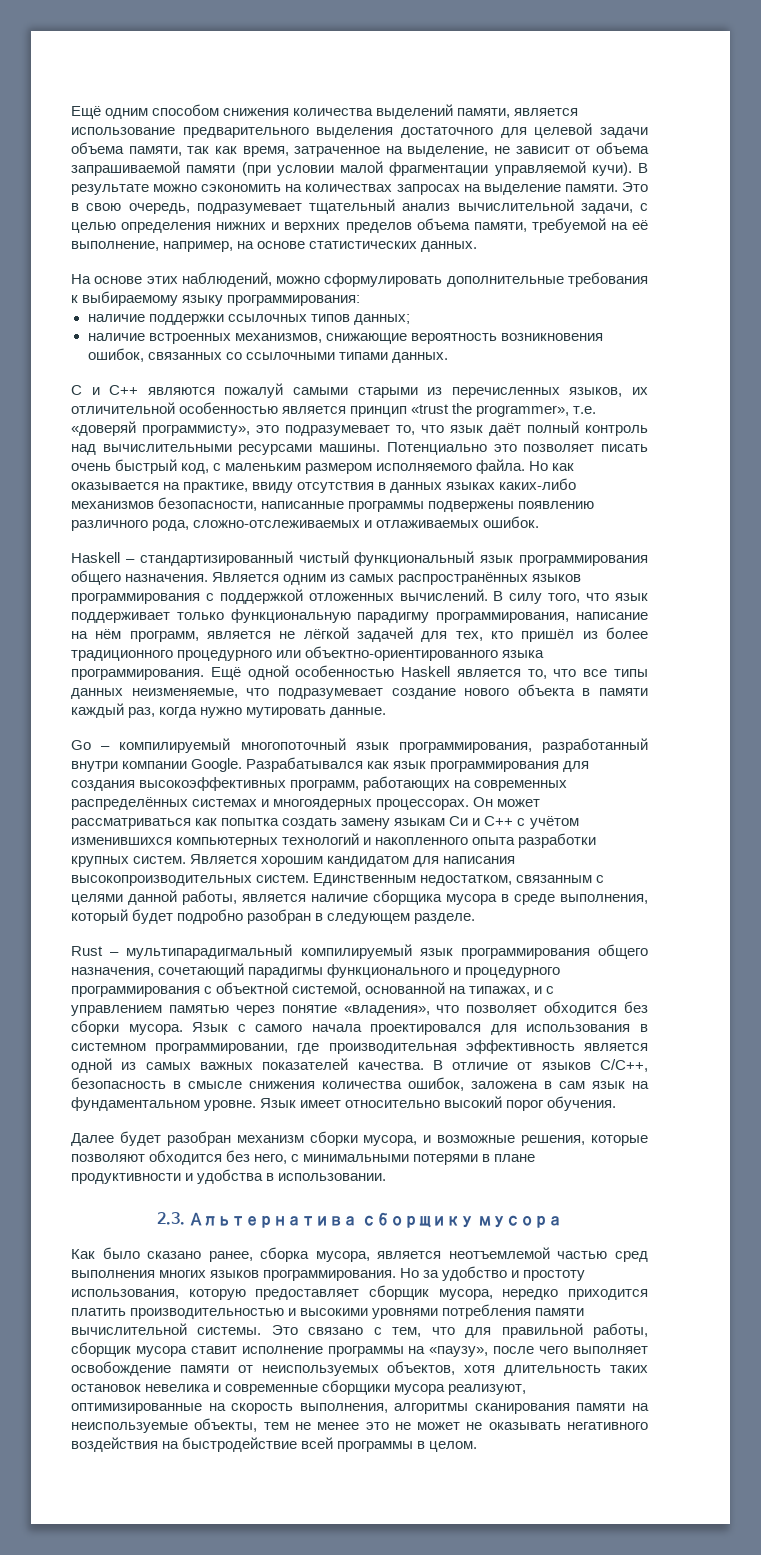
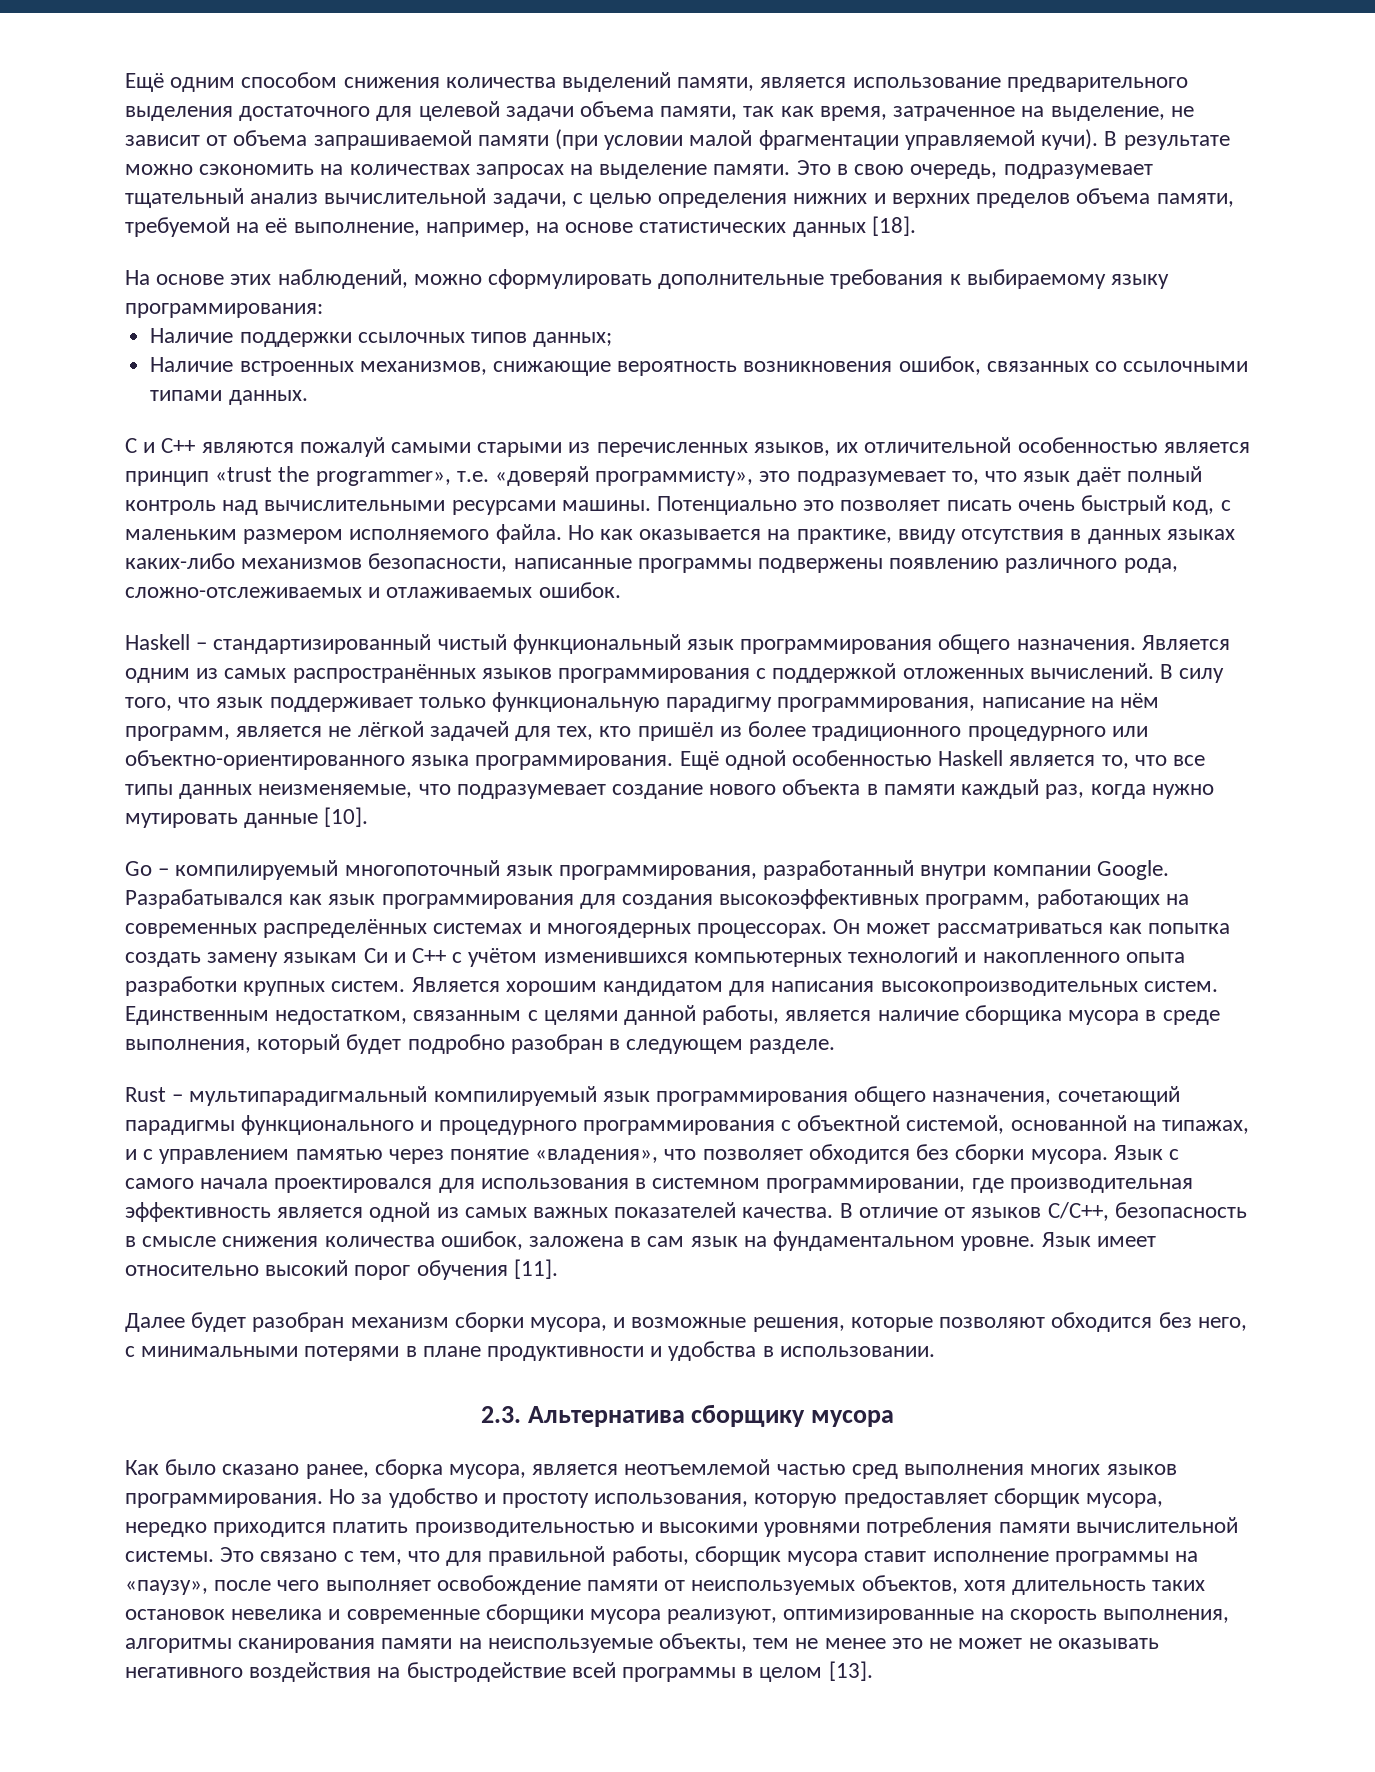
- Это в свою очередь, подразумевает тщательный анализ вычислительной задачи, с целью определения нижних и верхних пределов объема памяти, требуемой на её выполнение, например, на основе статистических данных.
+ Это в свою очередь, подразумевает тщательный анализ вычислительной задачи, с целью определения нижних и верхних пределов объема памяти, требуемой на её выполнение, например, на основе статистических данных [18].
- наличие поддержки ссылочных типов данных;
+ Наличие поддержки ссылочных типов данных;
- наличие встроенных механизмов, снижающие вероятность возникновения ошибок, связанных со ссылочными типами данных.
+ Наличие встроенных механизмов, снижающие вероятность возникновения ошибок, связанных со ссылочными типами данных.
- Ещё одной особенностью Haskell является то, что все типы данных неизменяемые, что подразумевает создание нового объекта в памяти каждый раз, когда нужно мутировать данные.
+ Ещё одной особенностью Haskell является то, что все типы данных неизменяемые, что подразумевает создание нового объекта в памяти каждый раз, когда нужно мутировать данные [10].
- Язык имеет относительно высокий порог обучения.
+ Язык имеет относительно высокий порог обучения [11].
- Это связано с тем, что для правильной работы, сборщик мусора ставит исполнение программы на «паузу», после чего выполняет освобождение памяти от неиспользуемых объектов, хотя длительность таких остановок невелика и современные сборщики мусора реализуют, оптимизированные на скорость выполнения, алгоритмы сканирования памяти на неиспользуемые объекты, тем не менее это не может не оказывать негативного воздействия на быстродействие всей программы в целом.
+ Это связано с тем, что для правильной работы, сборщик мусора ставит исполнение программы на «паузу», после чего выполняет освобождение памяти от неиспользуемых объектов, хотя длительность таких остановок невелика и современные сборщики мусора реализуют, оптимизированные на скорость выполнения, алгоритмы сканирования памяти на неиспользуемые объекты, тем не менее это не может не оказывать негативного воздействия на быстродействие всей программы в целом [13].

